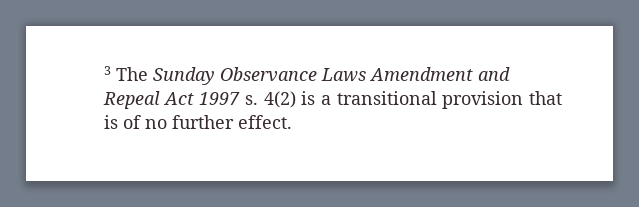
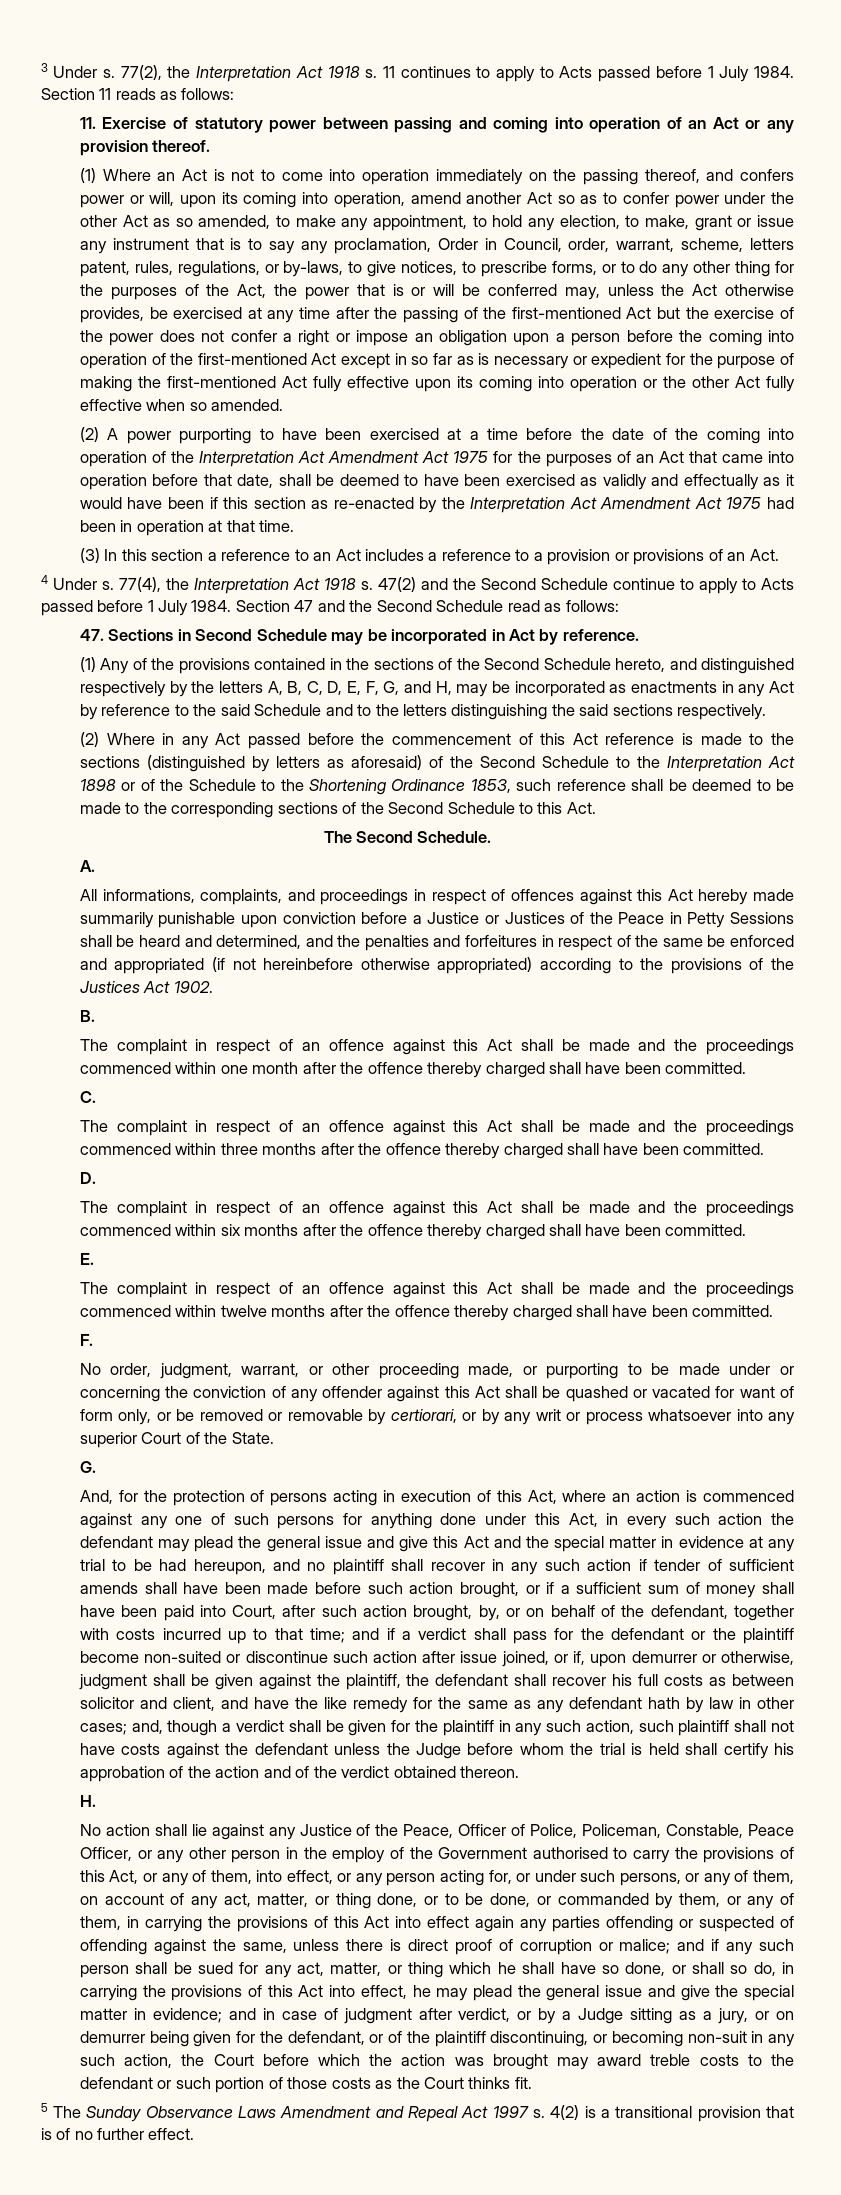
- 3 The Sunday Observance Laws Amendment and Repeal Act 1997 s.
+ 3 Under s. 77(2), the Interpretation Act 1918 s. 11 continues to apply to Acts passed before 1 July 1984. Section 11 reads as follows:
+ 11. Exercise of statutory power between passing and coming into operation of an Act or any provision thereof.
+ (1) Where an Act is not to come into operation immediately on the passing thereof, and confers power or will, upon its coming into operation, amend another Act so as to confer power under the other Act as so amended, to make any appointment, to hold any election, to make, grant or issue any instrument that is to say any proclamation, Order in Council, order, warrant, scheme, letters patent, rules, regulations, or by-laws, to give notices, to prescribe forms, or to do any other thing for the purposes of the Act, the power that is or will be conferred may, unless the Act otherwise provides, be exercised at any time after the passing of the first-mentioned Act but the exercise of the power does not confer a right or impose an obligation upon a person before the coming into operation of the first-mentioned Act except in so far as is necessary or expedient for the purpose of making the first-mentioned Act fully effective upon its coming into operation or the other Act fully effective when so amended.
+ (2) A power purporting to have been exercised at a time before the date of the coming into operation of the Interpretation Act Amendment Act 1975 for the purposes of an Act that came into operation before that date, shall be deemed to have been exercised as validly and effectually as it would have been if this section as re-enacted by the Interpretation Act Amendment Act 1975 had been in operation at that time.
+ (3) In this section a reference to an Act includes a reference to a provision or provisions of an Act.
+ 4 Under s. 77(4), the Interpretation Act 1918 s. 47(2) and the Second Schedule continue to apply to Acts passed before 1 July 1984. Section 47 and the Second Schedule read as follows:
+ 47. Sections in Second Schedule may be incorporated in Act by reference.
+ (1) Any of the provisions contained in the sections of the Second Schedule hereto, and distinguished respectively by the letters A, B, C, D, E, F, G, and H, may be incorporated as enactments in any Act by reference to the said Schedule and to the letters distinguishing the said sections respectively.
+ (2) Where in any Act passed before the commencement of this Act reference is made to the sections (distinguished by letters as aforesaid) of the Second Schedule to the Interpretation Act 1898 or of the Schedule to the Shortening Ordinance 1853, such reference shall be deemed to be made to the corresponding sections of the Second Schedule to this Act.
+ The Second Schedule.
+ A.
+ All informations, complaints, and proceedings in respect of offences against this Act hereby made summarily punishable upon conviction before a Justice or Justices of the Peace in Petty Sessions shall be heard and determined, and the penalties and forfeitures in respect of the same be enforced and appropriated (if not hereinbefore otherwise appropriated) according to the provisions of the Justices Act 1902.
+ B.
+ The complaint in respect of an offence against this Act shall be made and the proceedings commenced within one month after the offence thereby charged shall have been committed.
+ C.
+ The complaint in respect of an offence against this Act shall be made and the proceedings commenced within three months after the offence thereby charged shall have been committed.
+ D.
+ The complaint in respect of an offence against this Act shall be made and the proceedings commenced within six months after the offence thereby charged shall have been committed.
+ E.
+ The complaint in respect of an offence against this Act shall be made and the proceedings commenced within twelve months after the offence thereby charged shall have been committed.
+ F.
+ No order, judgment, warrant, or other proceeding made, or purporting to be made under or concerning the conviction of any offender against this Act shall be quashed or vacated for want of form only, or be removed or removable by certiorari, or by any writ or process whatsoever into any superior Court of the State.
+ G.
+ And, for the protection of persons acting in execution of this Act, where an action is commenced against any one of such persons for anything done under this Act, in every such action the defendant may plead the general issue and give this Act and the special matter in evidence at any trial to be had hereupon, and no plaintiff shall recover in any such action if tender of sufficient amends shall have been made before such action brought, or if a sufficient sum of money shall have been paid into Court, after such action brought, by, or on behalf of the defendant, together with costs incurred up to that time; and if a verdict shall pass for the defendant or the plaintiff become non-suited or discontinue such action after issue joined, or if, upon demurrer or otherwise, judgment shall be given against the plaintiff, the defendant shall recover his full costs as between solicitor and client, and have the like remedy for the same as any defendant hath by law in other cases; and, though a verdict shall be given for the plaintiff in any such action, such plaintiff shall not have costs against the defendant unless the Judge before whom the trial is held shall certify his approbation of the action and of the verdict obtained thereon.
+ H.
+ No action shall lie against any Justice of the Peace, Officer of Police, Policeman, Constable, Peace Officer, or any other person in the employ of the Government authorised to carry the provisions of this Act, or any of them, into effect, or any person acting for, or under such persons, or any of them, on account of any act, matter, or thing done, or to be done, or commanded by them, or any of them, in carrying the provisions of this Act into effect again any parties offending or suspected of offending against the same, unless there is direct proof of corruption or malice; and if any such person shall be sued for any act, matter, or thing which he shall have so done, or shall so do, in carrying the provisions of this Act into effect, he may plead the general issue and give the special matter in evidence; and in case of judgment after verdict, or by a Judge sitting as a jury, or on demurrer being given for the defendant, or of the plaintiff discontinuing, or becoming non-suit in any such action, the Court before which the action was brought may award treble costs to the defendant or such portion of those costs as the Court thinks fit.
+ 5 The Sunday Observance Laws Amendment and Repeal Act 1997 s.

